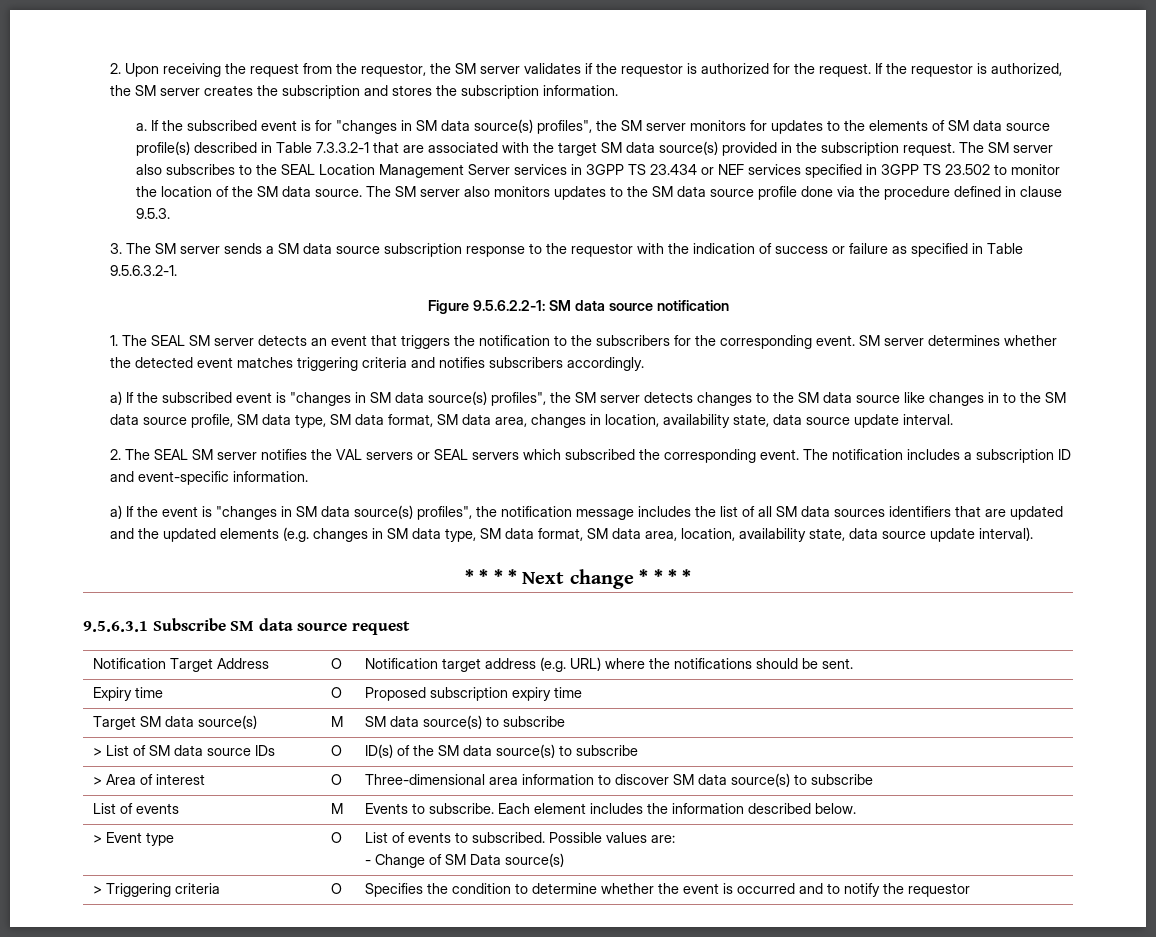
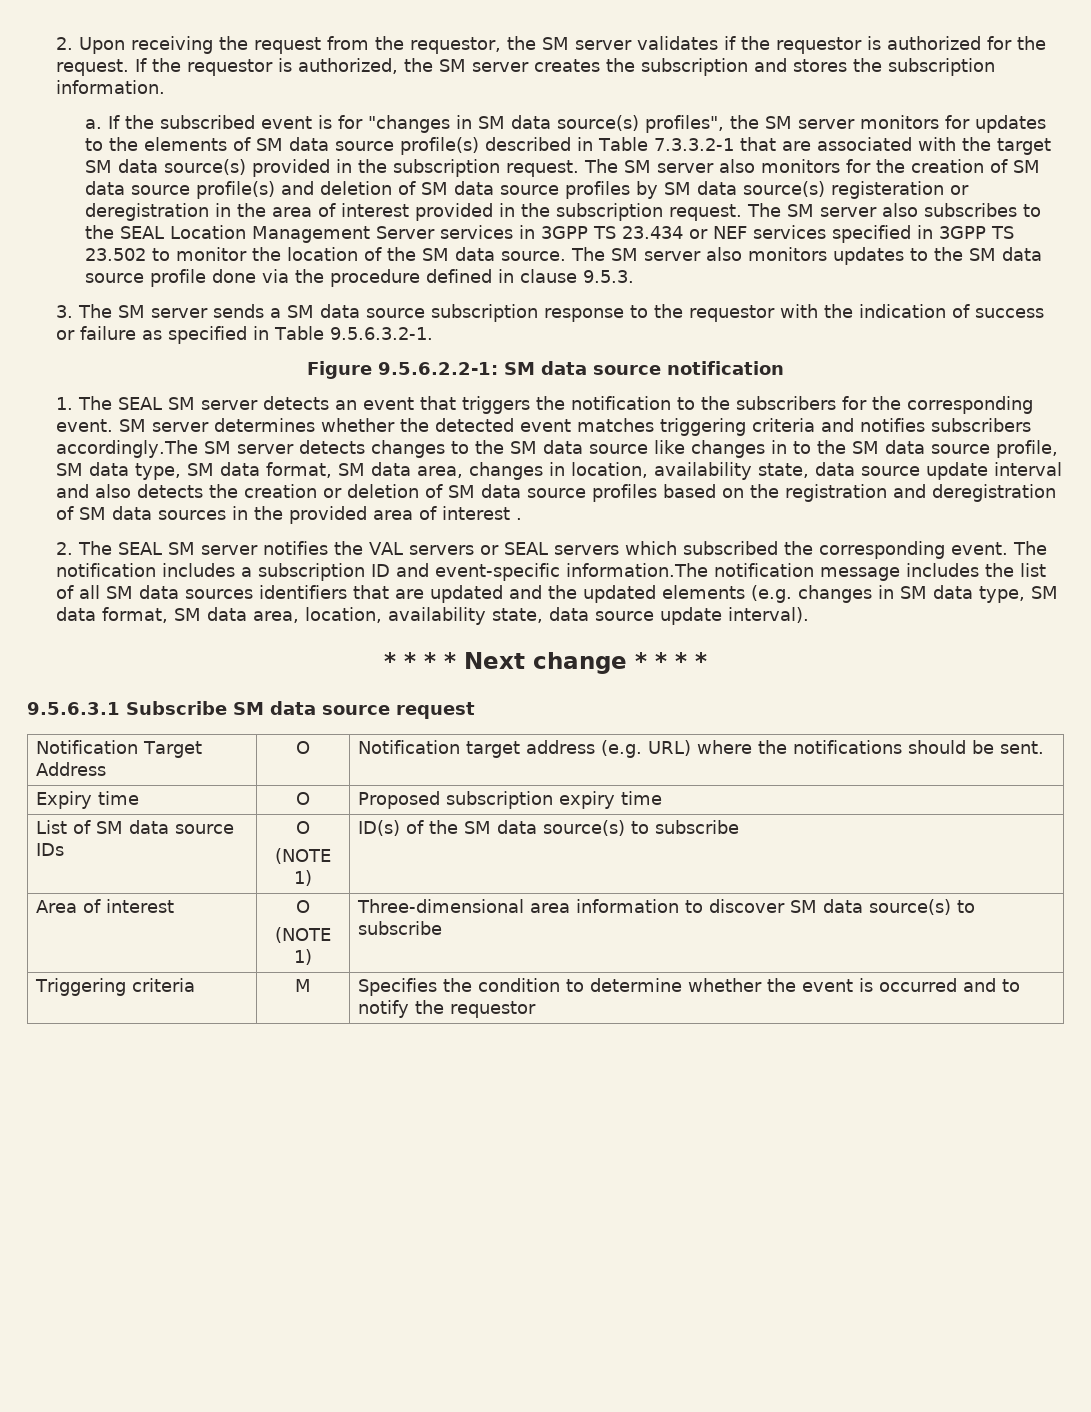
- The SM server also subscribes to the SEAL Location Management Server services in 3GPP TS 23.434 or NEF services specified in 3GPP TS 23.502 to monitor the location of the SM data source.
+ The SM server also monitors for the creation of SM data source profile(s) and deletion of SM data source profiles by SM data source(s) registeration or deregistration in the area of interest provided in the subscription request. The SM server also subscribes to the SEAL Location Management Server services in 3GPP TS 23.434 or NEF services specified in 3GPP TS 23.502 to monitor the location of the SM data source.
- SM server determines whether the detected event matches triggering criteria and notifies subscribers accordingly.
- a) If the subscribed event is "changes in SM data source(s) profiles", the SM server detects changes to the SM data source like changes in to the SM data source profile, SM data type, SM data format, SM data area, changes in location, availability state, data source update interval.
+ SM server determines whether the detected event matches triggering criteria and notifies subscribers accordingly.The SM server detects changes to the SM data source like changes in to the SM data source profile, SM data type, SM data format, SM data area, changes in location, availability state, data source update interval and also detects the creation or deletion of SM data source profiles based on the registration and deregistration of SM data sources in the provided area of interest .
- The notification includes a subscription ID and event-specific information.
- a) If the event is "changes in SM data source(s) profiles", the notification message includes the list of all SM data sources identifiers that are updated and the updated elements (e.g. changes in SM data type, SM data format, SM data area, location, availability state, data source update interval).
+ The notification includes a subscription ID and event-specific information.The notification message includes the list of all SM data sources identifiers that are updated and the updated elements (e.g. changes in SM data type, SM data format, SM data area, location, availability state, data source update interval).
- Target SM data source(s) | M | SM data source(s) to subscribe
- > List of SM data source IDs | O | ID(s) of the SM data source(s) to subscribe
+ List of SM data source IDs | O
+ (NOTE 1) | ID(s) of the SM data source(s) to subscribe
- > Area of interest | O | Three-dimensional area information to discover SM data source(s) to subscribe
+ Area of interest | O
+ (NOTE 1) | Three-dimensional area information to discover SM data source(s) to subscribe
- List of events | M | Events to subscribe. Each element includes the information described below.
- > Event type | O | List of events to subscribed. Possible values are:
- - Change of SM Data source(s)
- > Triggering criteria | O | Specifies the condition to determine whether the event is occurred and to notify the requestor
+ Triggering criteria | M | Specifies the condition to determine whether the event is occurred and to notify the requestor

